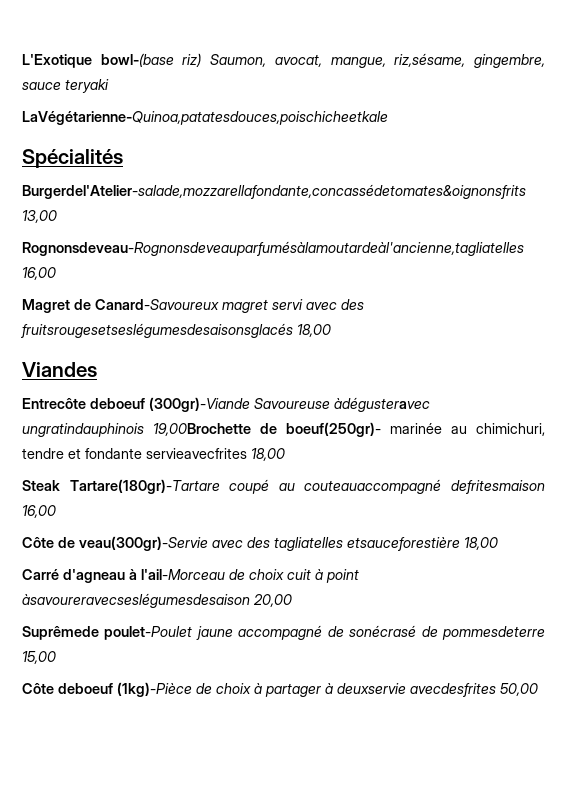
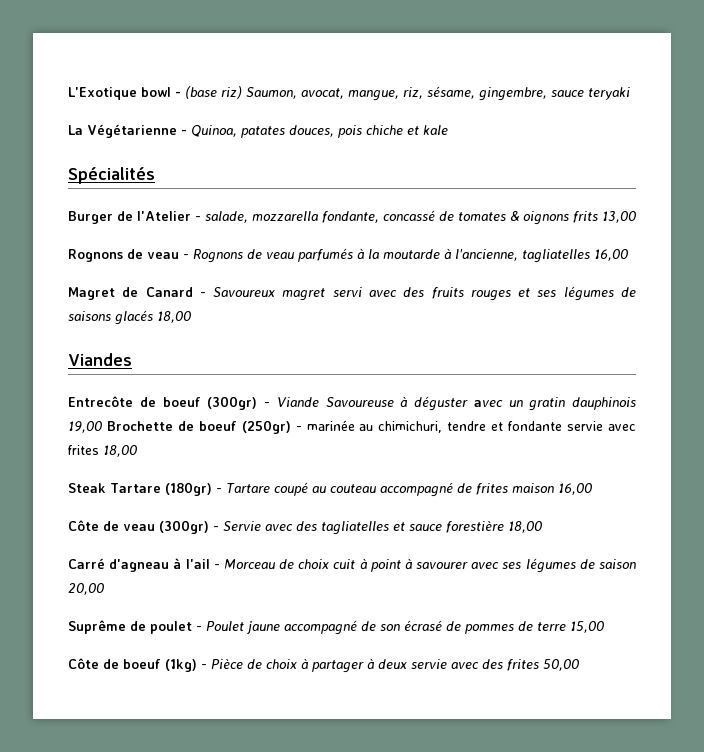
- L'Exotique bowl-(base riz) Saumon, avocat, mangue, riz,sésame, gingembre, sauce teryaki
+ L'Exotique bowl - (base riz) Saumon, avocat, mangue, riz, sésame, gingembre, sauce teryaki
- LaVégétarienne-Quinoa,patatesdouces,poischicheetkale
+ La Végétarienne - Quinoa, patates douces, pois chiche et kale
  Spécialités
- Burgerdel'Atelier-salade,mozzarellafondante,concassédetomates&oignonsfrits 13,00
- Rognonsdeveau-Rognonsdeveauparfumésàlamoutardeàl'ancienne,tagliatelles 16,00
+ Burger de l'Atelier - salade, mozzarella fondante, concassé de tomates & oignons frits 13,00
+ Rognons de veau - Rognons de veau parfumés à la moutarde à l'ancienne, tagliatelles 16,00
- Magret de Canard-Savoureux magret servi avec des fruitsrougesetseslégumesdesaisonsglacés 18,00
+ Magret de Canard - Savoureux magret servi avec des fruits rouges et ses légumes de saisons glacés 18,00
  Viandes
- Entrecôte deboeuf (300gr)-Viande Savoureuse àdégusteravec ungratindauphinois 19,00Brochette de boeuf(250gr)- marinée au chimichuri, tendre et fondante servieavecfrites 18,00
+ Entrecôte de boeuf (300gr) - Viande Savoureuse à déguster avec un gratin dauphinois 19,00 Brochette de boeuf (250gr) - marinée au chimichuri, tendre et fondante servie avec frites 18,00
- Steak Tartare(180gr)-Tartare coupé au couteauaccompagné defritesmaison 16,00
- Côte de veau(300gr)-Servie avec des tagliatelles etsauceforestière 18,00
+ Steak Tartare (180gr) - Tartare coupé au couteau accompagné de frites maison 16,00
+ Côte de veau (300gr) - Servie avec des tagliatelles et sauce forestière 18,00
- Carré d'agneau à l'ail-Morceau de choix cuit à point àsavoureravecseslégumesdesaison 20,00
- Suprêmede poulet-Poulet jaune accompagné de sonécrasé de pommesdeterre 15,00
- Côte deboeuf (1kg)-Pièce de choix à partager à deuxservie avecdesfrites 50,00
+ Carré d'agneau à l'ail - Morceau de choix cuit à point à savourer avec ses légumes de saison 20,00
+ Suprême de poulet - Poulet jaune accompagné de son écrasé de pommes de terre 15,00
+ Côte de boeuf (1kg) - Pièce de choix à partager à deux servie avec des frites 50,00

